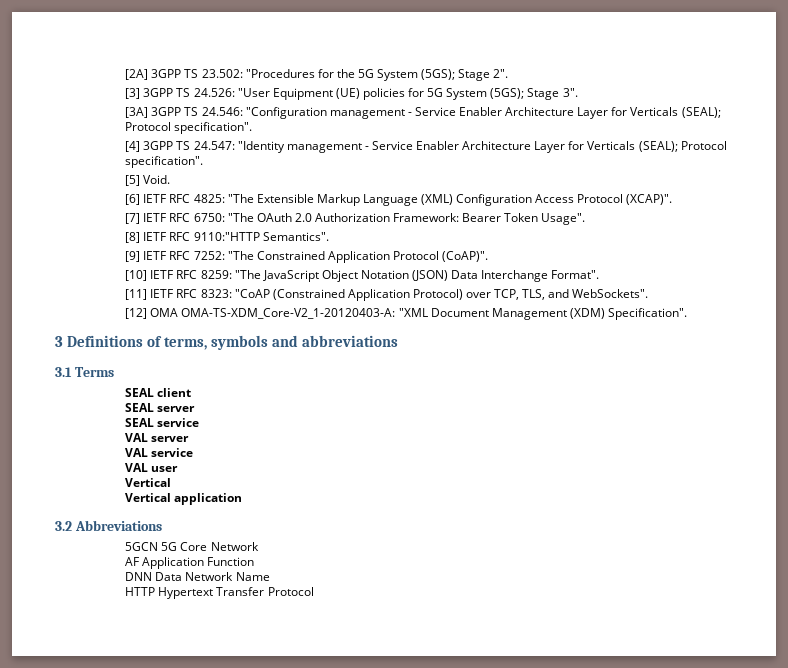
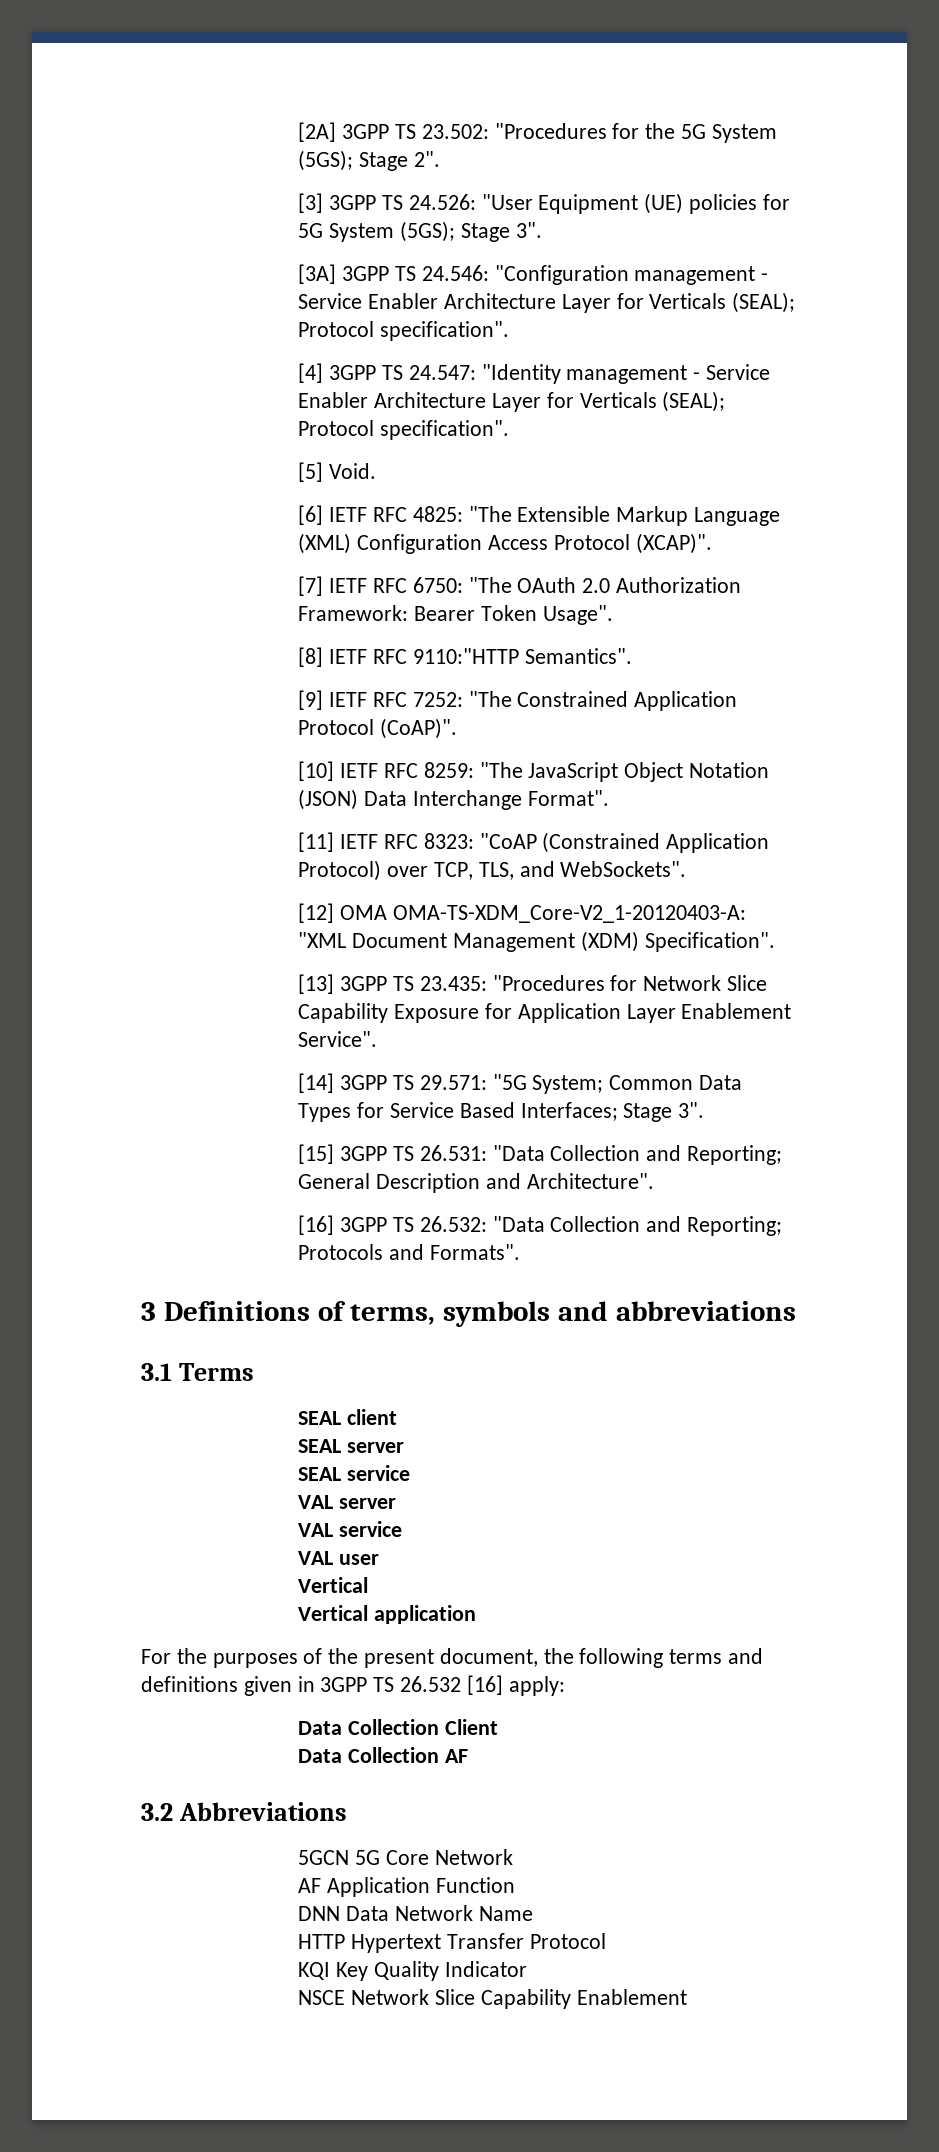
+ [13] 3GPP TS 23.435: "Procedures for Network Slice Capability Exposure for Application Layer Enablement Service".
+ [14] 3GPP TS 29.571: "5G System; Common Data Types for Service Based Interfaces; Stage 3".
+ [15] 3GPP TS 26.531: "Data Collection and Reporting; General Description and Architecture".
+ [16] 3GPP TS 26.532: "Data Collection and Reporting; Protocols and Formats".
+ For the purposes of the present document, the following terms and definitions given in 3GPP TS 26.532 [16] apply:
+ Data Collection Client
+ Data Collection AF
+ KQI Key Quality Indicator
+ NSCE Network Slice Capability Enablement

